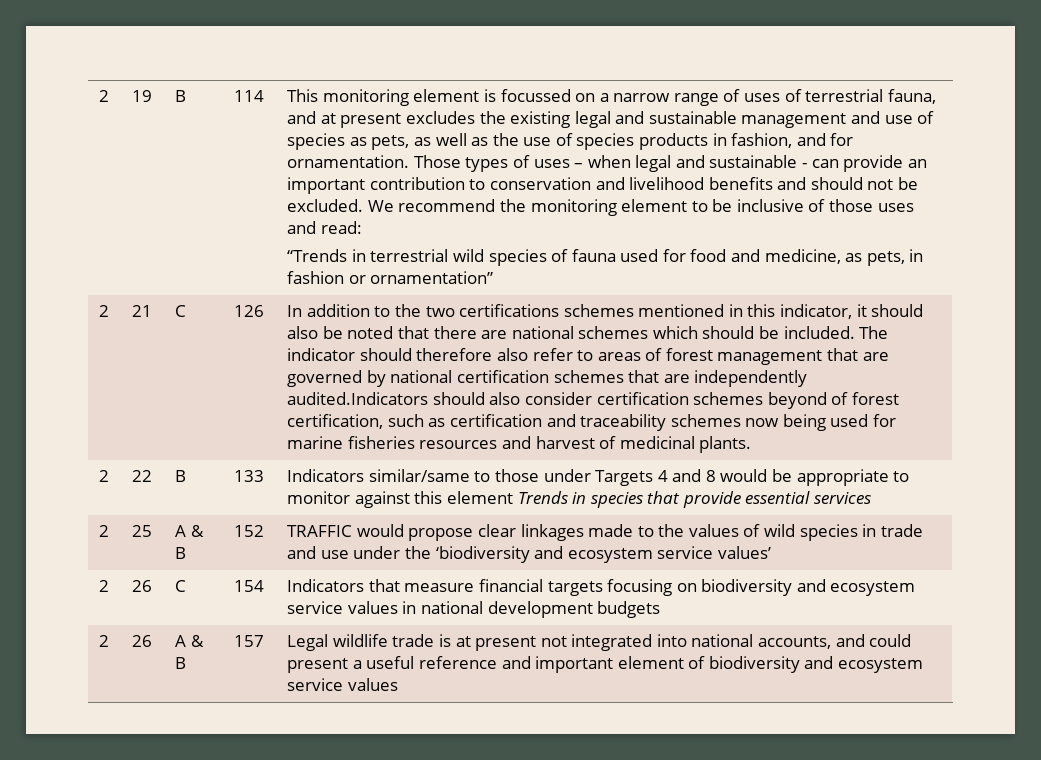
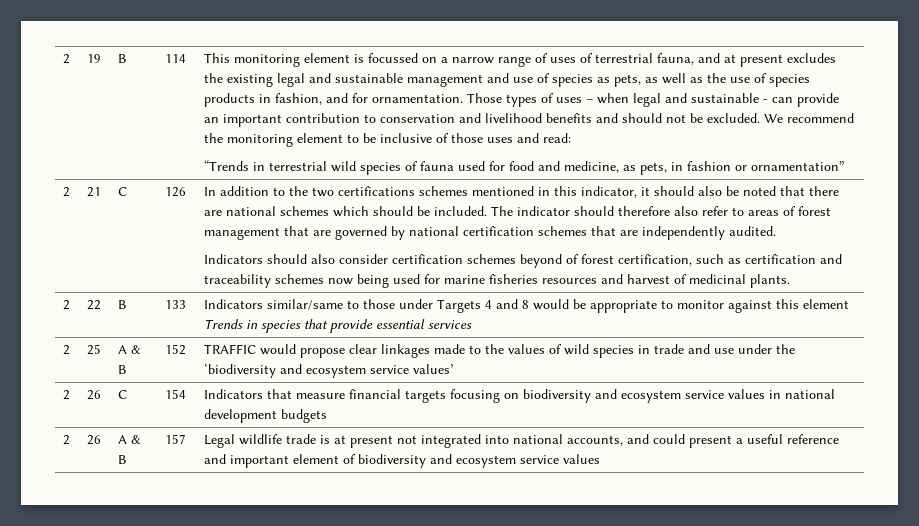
- The indicator should therefore also refer to areas of forest management that are governed by national certification schemes that are independently audited.Indicators should also consider certification schemes beyond of forest certification, such as certification and traceability schemes now being used for marine fisheries resources and harvest of medicinal plants.
+ The indicator should therefore also refer to areas of forest management that are governed by national certification schemes that are independently audited.
+ Indicators should also consider certification schemes beyond of forest certification, such as certification and traceability schemes now being used for marine fisheries resources and harvest of medicinal plants.

